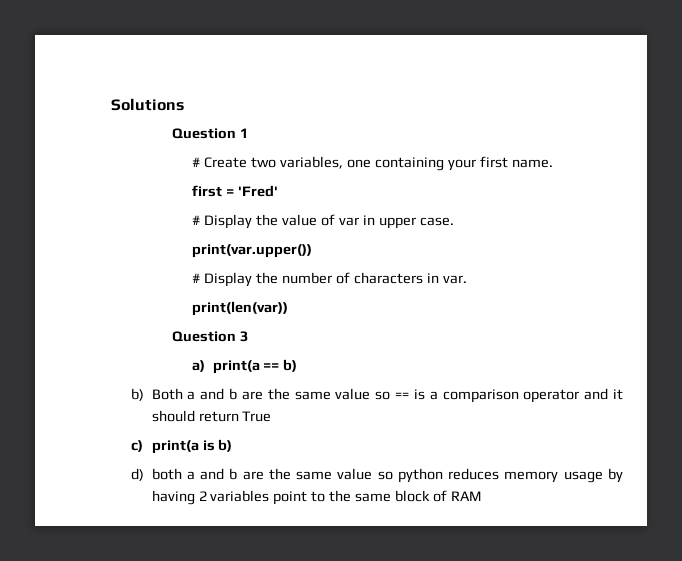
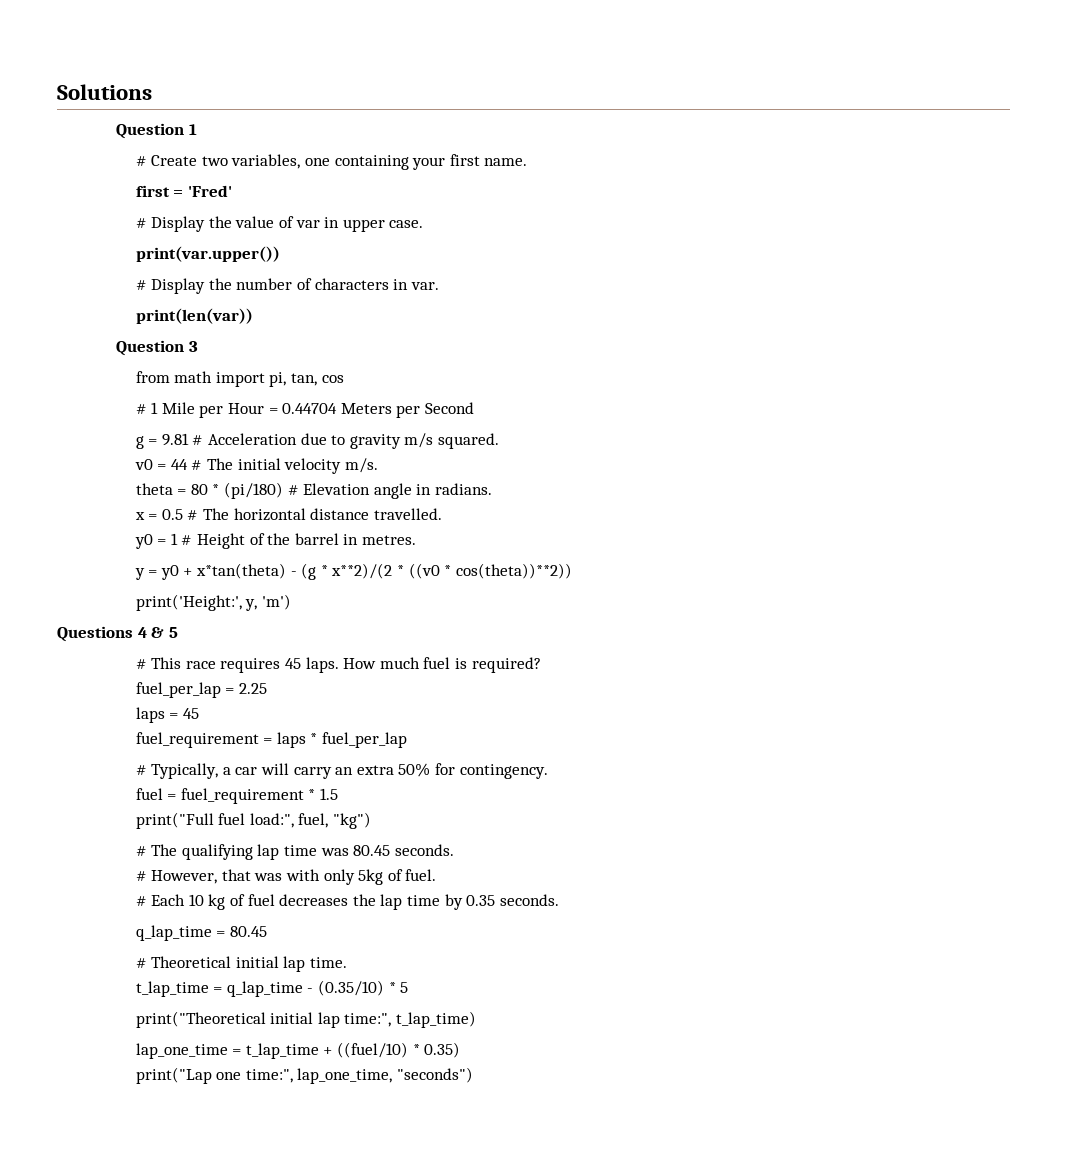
- a) print(a == b)
- b) Both a and b are the same value so == is a comparison operator and it should return True
- c) print(a is b)
- d) both a and b are the same value so python reduces memory usage by having 2 variables point to the same block of RAM
+ from math import pi, tan, cos
+ # 1 Mile per Hour = 0.44704 Meters per Second
+ g = 9.81 # Acceleration due to gravity m/s squared.
+ v0 = 44 # The initial velocity m/s.
+ theta = 80 * (pi/180) # Elevation angle in radians.
+ x = 0.5 # The horizontal distance travelled.
+ y0 = 1 # Height of the barrel in metres.
+ y = y0 + x*tan(theta) - (g * x**2)/(2 * ((v0 * cos(theta))**2))
+ print('Height:', y, 'm')
+ Questions 4 & 5
+ # This race requires 45 laps. How much fuel is required?
+ fuel_per_lap = 2.25
+ laps = 45
+ fuel_requirement = laps * fuel_per_lap
+ # Typically, a car will carry an extra 50% for contingency.
+ fuel = fuel_requirement * 1.5
+ print("Full fuel load:", fuel, "kg")
+ # The qualifying lap time was 80.45 seconds.
+ # However, that was with only 5kg of fuel.
+ # Each 10 kg of fuel decreases the lap time by 0.35 seconds.
+ q_lap_time = 80.45
+ # Theoretical initial lap time.
+ t_lap_time = q_lap_time - (0.35/10) * 5
+ print("Theoretical initial lap time:", t_lap_time)
+ lap_one_time = t_lap_time + ((fuel/10) * 0.35)
+ print("Lap one time:", lap_one_time, "seconds")

